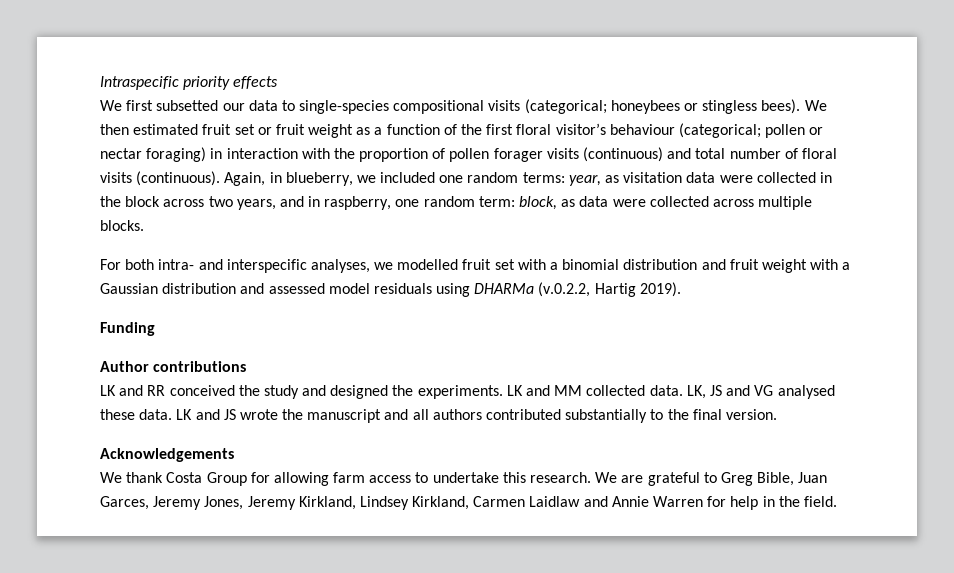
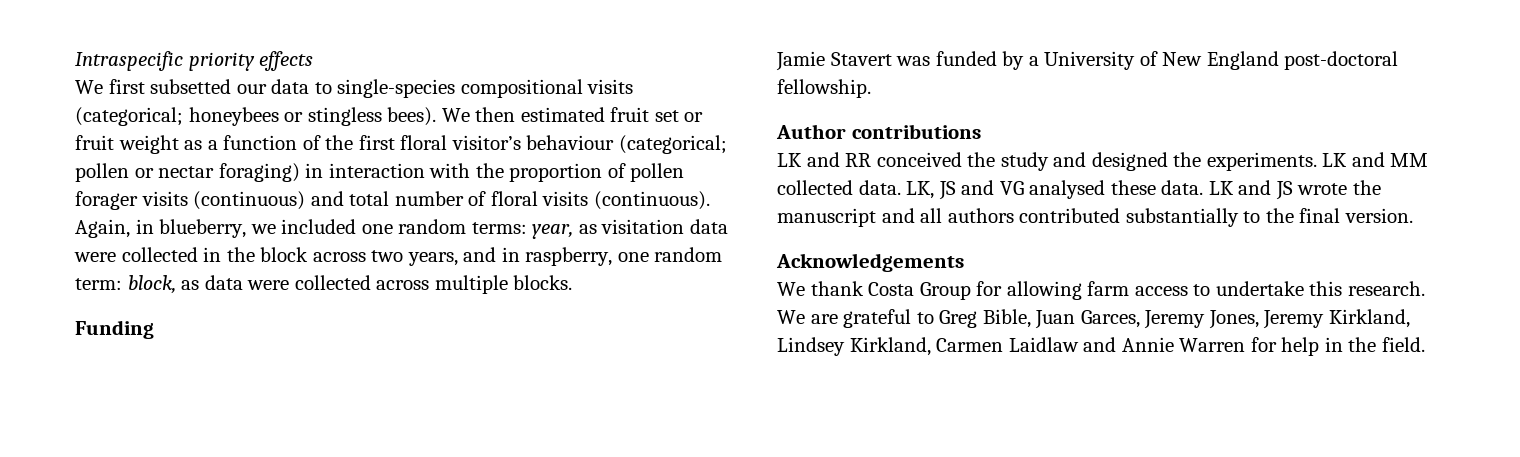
- For both intra- and interspecific analyses, we modelled fruit set with a binomial distribution and fruit weight with a Gaussian distribution and assessed model residuals using DHARMa (v.0.2.2, Hartig 2019).
  Funding
+ Jamie Stavert was funded by a University of New England post-doctoral fellowship.

